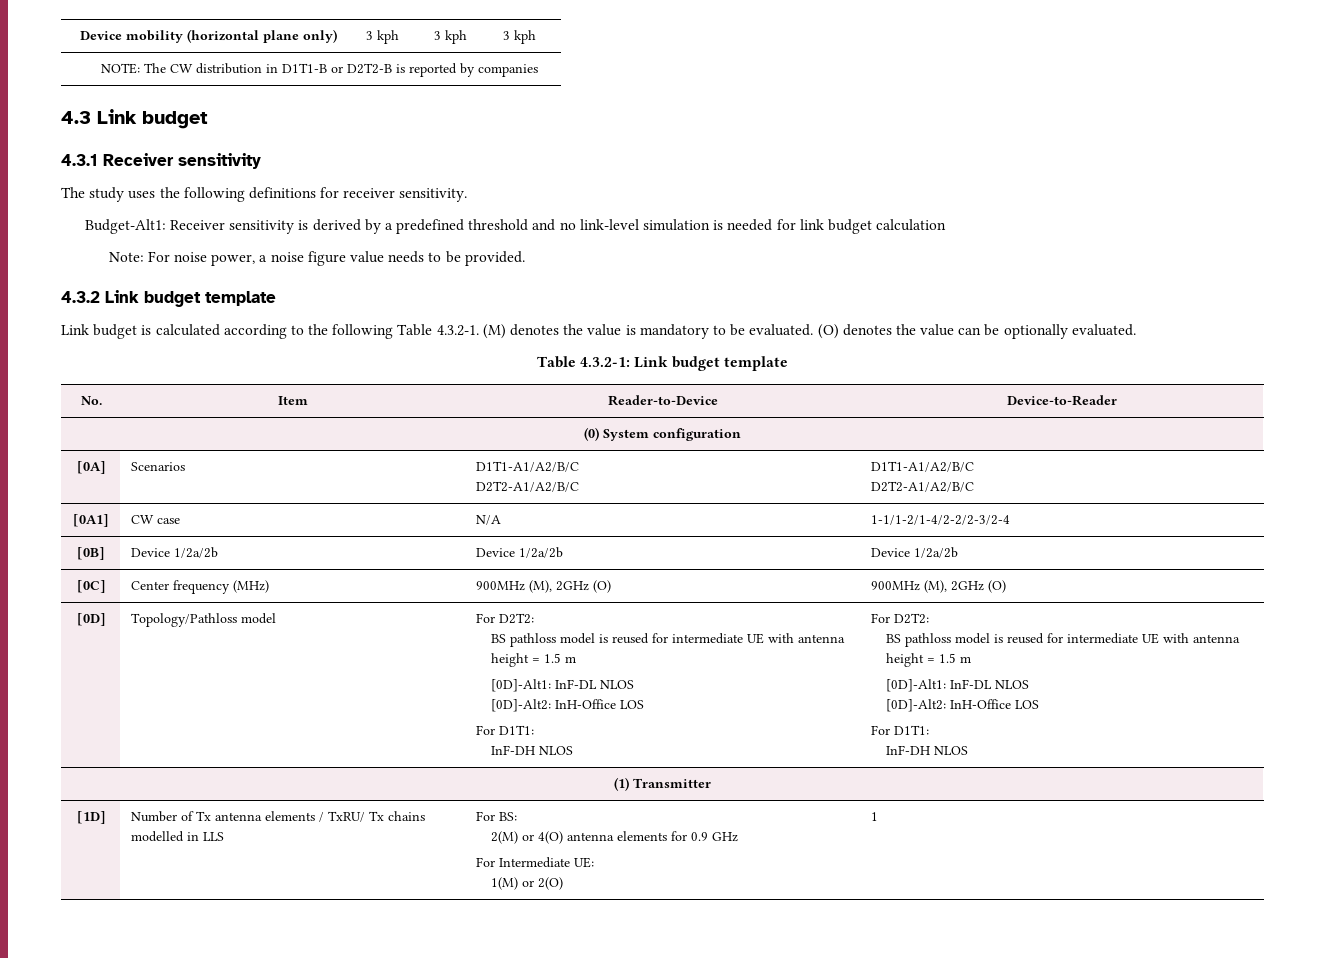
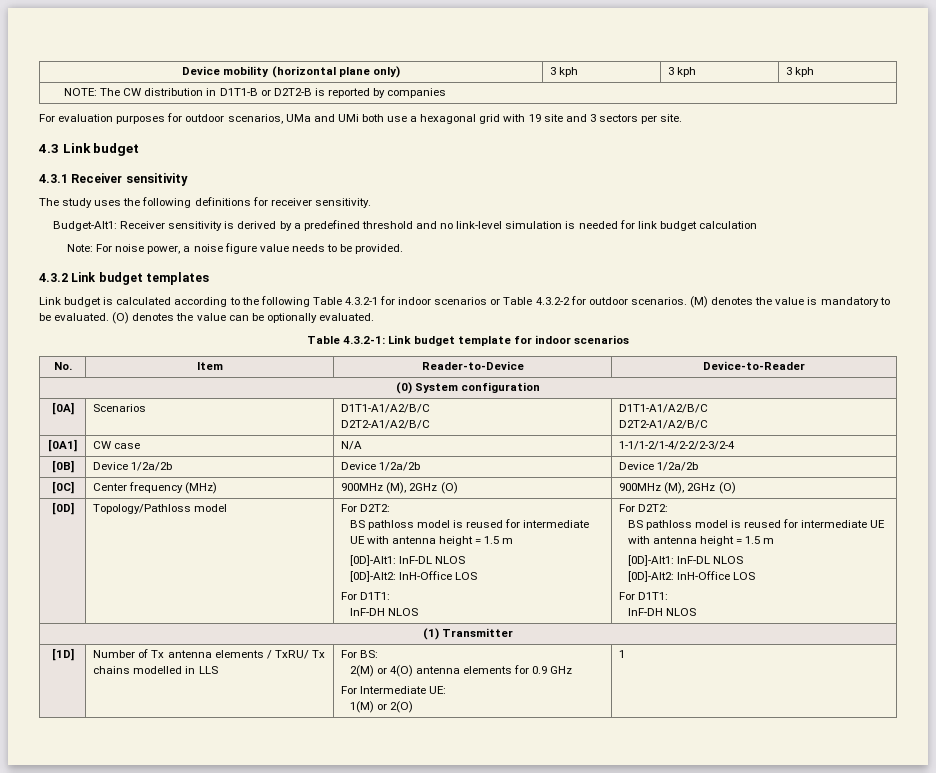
+ For evaluation purposes for outdoor scenarios, UMa and UMi both use a hexagonal grid with 19 site and 3 sectors per site.
- 4.3.2 Link budget template
+ 4.3.2 Link budget templates
- Link budget is calculated according to the following Table 4.3.2-1. (M) denotes the value is mandatory to be evaluated.
+ Link budget is calculated according to the following Table 4.3.2-1 for indoor scenarios or Table 4.3.2-2 for outdoor scenarios. (M) denotes the value is mandatory to be evaluated.
- Table 4.3.2-1: Link budget template
+ Table 4.3.2-1: Link budget template for indoor scenarios

